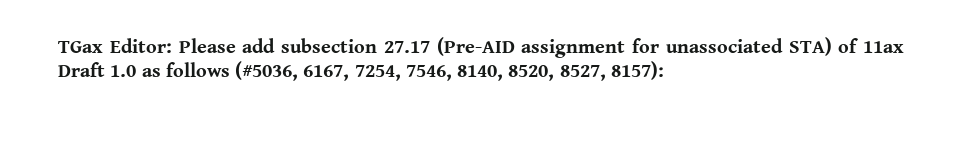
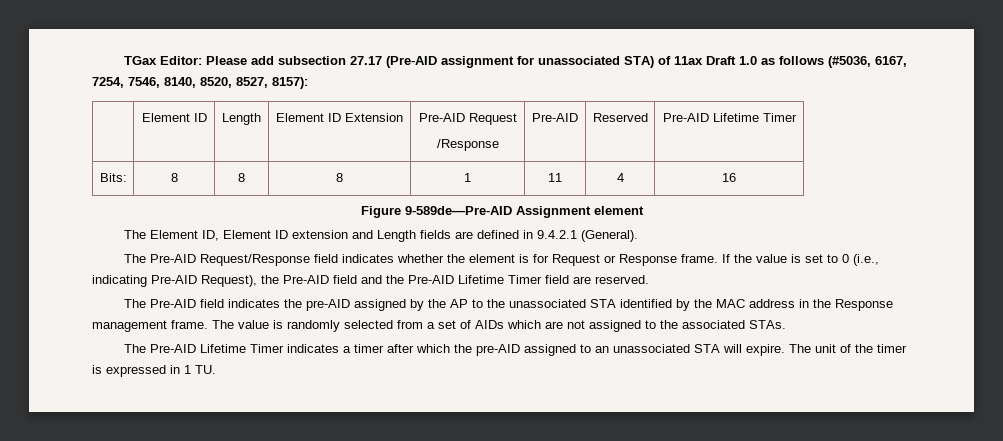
+ | Element ID | Length | Element ID Extension | Pre-AID Request
+ /Response | Pre-AID | Reserved | Pre-AID Lifetime Timer
+ Bits: | 8 | 8 | 8 | 1 | 11 | 4 | 16
+ Figure 9-589de—Pre-AID Assignment element
+ The Element ID, Element ID extension and Length fields are defined in 9.4.2.1 (General).
+ The Pre-AID Request/Response field indicates whether the element is for Request or Response frame. If the value is set to 0 (i.e., indicating Pre-AID Request), the Pre-AID field and the Pre-AID Lifetime Timer field are reserved.
+ The Pre-AID field indicates the pre-AID assigned by the AP to the unassociated STA identified by the MAC address in the Response management frame. The value is randomly selected from a set of AIDs which are not assigned to the associated STAs.
+ The Pre-AID Lifetime Timer indicates a timer after which the pre-AID assigned to an unassociated STA will expire. The unit of the timer is expressed in 1 TU.

